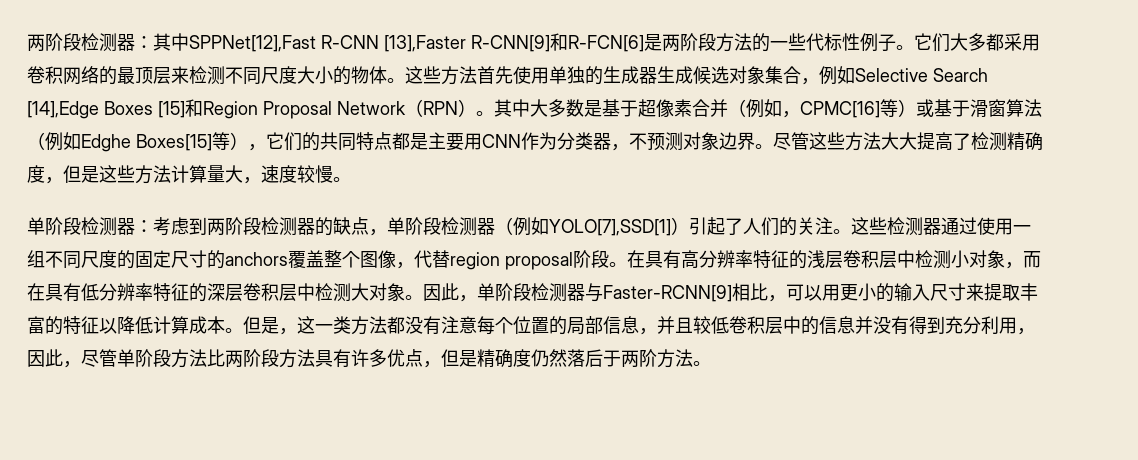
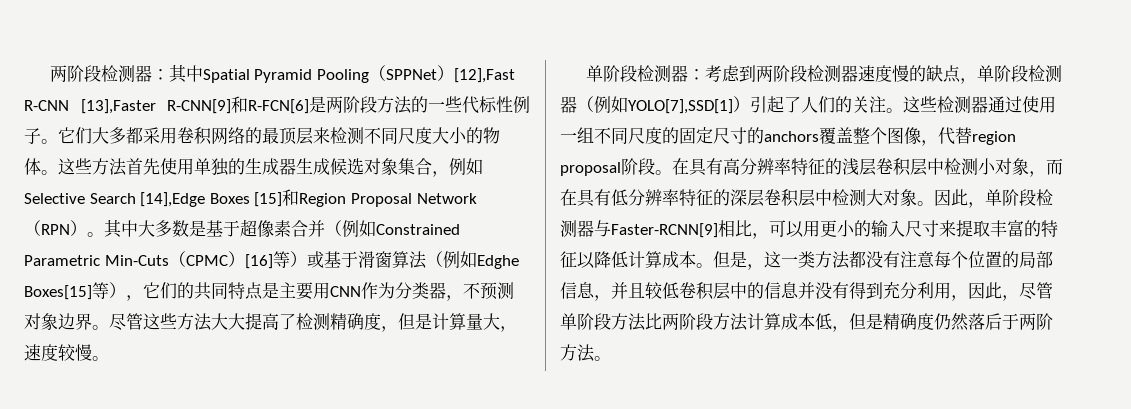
- 两阶段检测器：其中SPPNet[12],Fast R-CNN [13],Faster R-CNN[9]和R-FCN[6]是两阶段方法的一些代标性例子。
+ 两阶段检测器：其中Spatial Pyramid Pooling（SPPNet）[12],Fast R-CNN [13],Faster R-CNN[9]和R-FCN[6]是两阶段方法的一些代标性例子。
- 其中大多数是基于超像素合并（例如，CPMC[16]等）或基于滑窗算法（例如Edghe Boxes[15]等），它们的共同特点都是主要用CNN作为分类器，不预测对象边界。
+ 其中大多数是基于超像素合并（例如Constrained Parametric Min-Cuts（CPMC）[16]等）或基于滑窗算法（例如Edghe Boxes[15]等），它们的共同特点是主要用CNN作为分类器，不预测对象边界。
- 尽管这些方法大大提高了检测精确度，但是这些方法计算量大，速度较慢。
+ 尽管这些方法大大提高了检测精确度，但是计算量大，速度较慢。
- 单阶段检测器：考虑到两阶段检测器的缺点，单阶段检测器（例如YOLO[7],SSD[1]）引起了人们的关注。
+ 单阶段检测器：考虑到两阶段检测器速度慢的缺点，单阶段检测器（例如YOLO[7],SSD[1]）引起了人们的关注。
- 但是，这一类方法都没有注意每个位置的局部信息，并且较低卷积层中的信息并没有得到充分利用，因此，尽管单阶段方法比两阶段方法具有许多优点，但是精确度仍然落后于两阶方法。
+ 但是，这一类方法都没有注意每个位置的局部信息，并且较低卷积层中的信息并没有得到充分利用，因此，尽管单阶段方法比两阶段方法计算成本低，但是精确度仍然落后于两阶方法。

